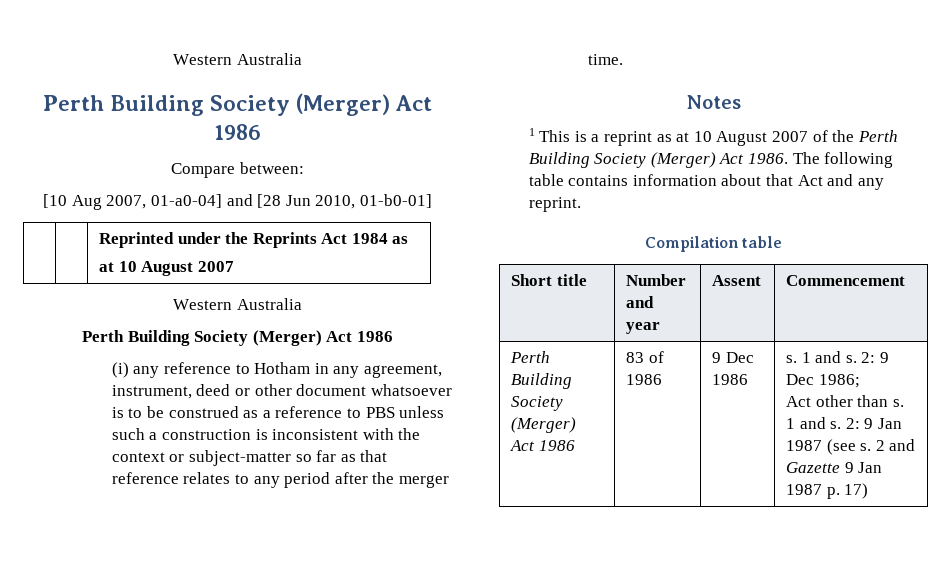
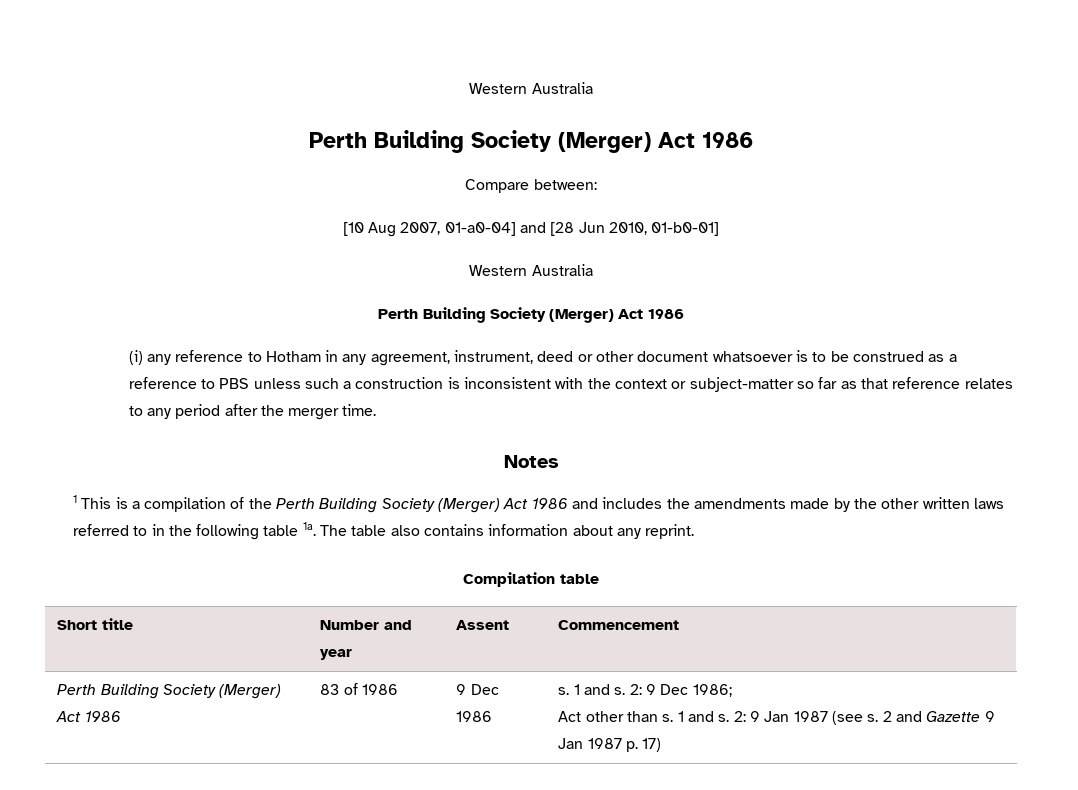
- | | Reprinted under the Reprints Act 1984 as
- at 10 August 2007
- 1 This is a reprint as at 10 August 2007 of the Perth Building Society (Merger) Act 1986. The following table contains information about that Act and any reprint.
+ 1 This is a compilation of the Perth Building Society (Merger) Act 1986 and includes the amendments made by the other written laws referred to in the following table 1a. The table also contains information about any reprint.

